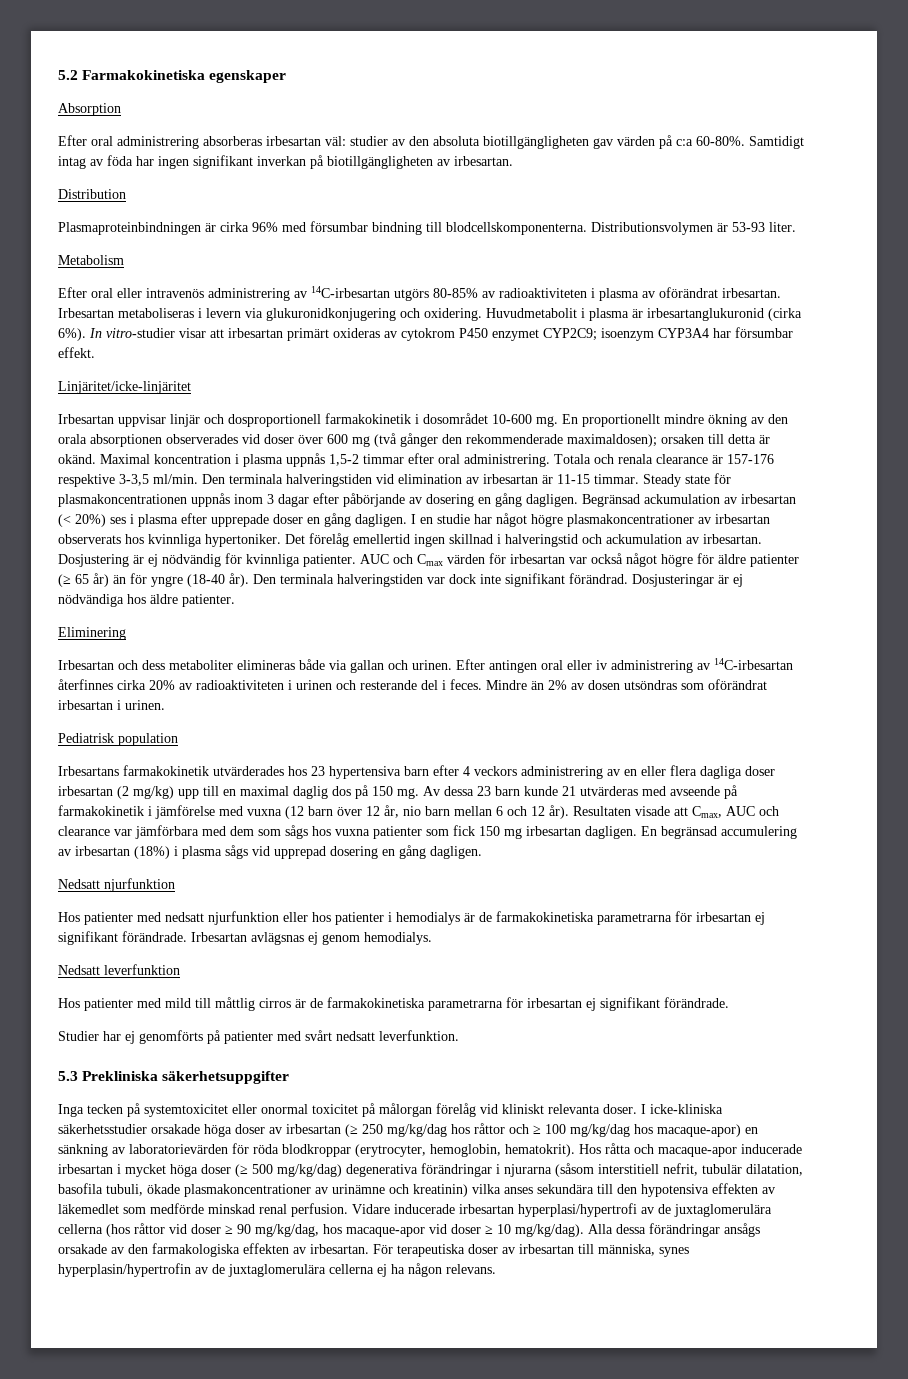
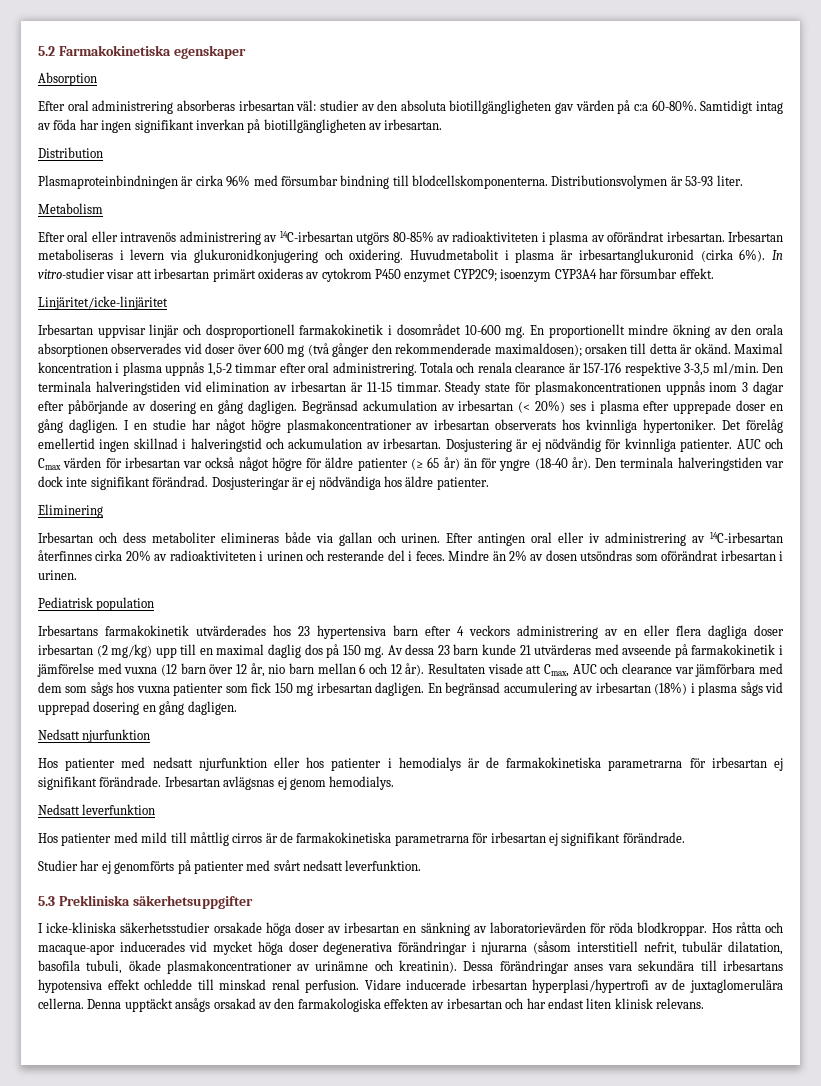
- Inga tecken på systemtoxicitet eller onormal toxicitet på målorgan förelåg vid kliniskt relevanta doser. I icke-kliniska säkerhetsstudier orsakade höga doser av irbesartan (≥ 250 mg/kg/dag hos råttor och ≥ 100 mg/kg/dag hos macaque-apor) en sänkning av laboratorievärden för röda blodkroppar (erytrocyter, hemoglobin, hematokrit). Hos råtta och macaque-apor inducerade irbesartan i mycket höga doser (≥ 500 mg/kg/dag) degenerativa förändringar i njurarna (såsom interstitiell nefrit, tubulär dilatation, basofila tubuli, ökade plasmakoncentrationer av urinämne och kreatinin) vilka anses sekundära till den hypotensiva effekten av läkemedlet som medförde minskad renal perfusion.
+ I icke-kliniska säkerhetsstudier orsakade höga doser av irbesartan en sänkning av laboratorievärden för röda blodkroppar. Hos råtta och macaque-apor inducerades vid mycket höga doser degenerativa förändringar i njurarna (såsom interstitiell nefrit, tubulär dilatation, basofila tubuli, ökade plasmakoncentrationer av urinämne och kreatinin). Dessa förändringar anses vara sekundära till irbesartans hypotensiva effekt ochledde till minskad renal perfusion.
- Vidare inducerade irbesartan hyperplasi/hypertrofi av de juxtaglomerulära cellerna (hos råttor vid doser ≥ 90 mg/kg/dag, hos macaque-apor vid doser ≥ 10 mg/kg/dag). Alla dessa förändringar ansågs orsakade av den farmakologiska effekten av irbesartan. För terapeutiska doser av irbesartan till människa, synes hyperplasin/hypertrofin av de juxtaglomerulära cellerna ej ha någon relevans.
+ Vidare inducerade irbesartan hyperplasi/hypertrofi av de juxtaglomerulära cellerna. Denna upptäckt ansågs orsakad av den farmakologiska effekten av irbesartan och har endast liten klinisk relevans.

